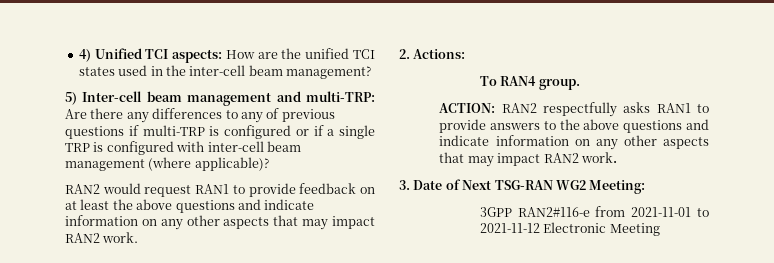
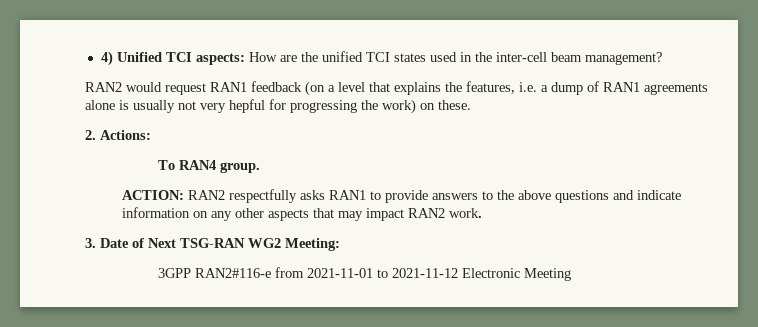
- 5) Inter-cell beam management and multi-TRP: Are there any differences to any of previous questions if multi-TRP is configured or if a single TRP is configured with inter-cell beam management (where applicable)?
- RAN2 would request RAN1 to provide feedback on at least the above questions and indicate information on any other aspects that may impact RAN2 work.
+ RAN2 would request RAN1 feedback (on a level that explains the features, i.e. a dump of RAN1 agreements alone is usually not very hepful for progressing the work) on these.

